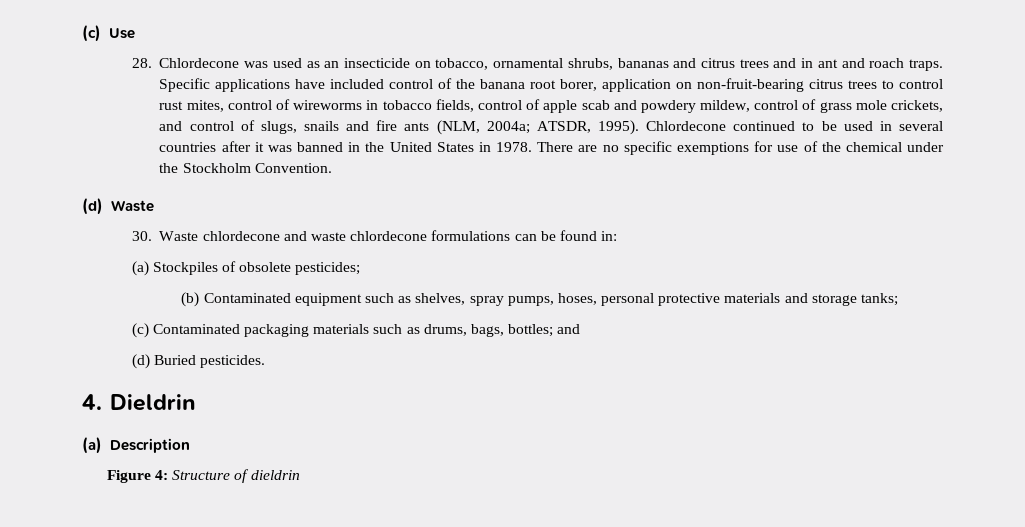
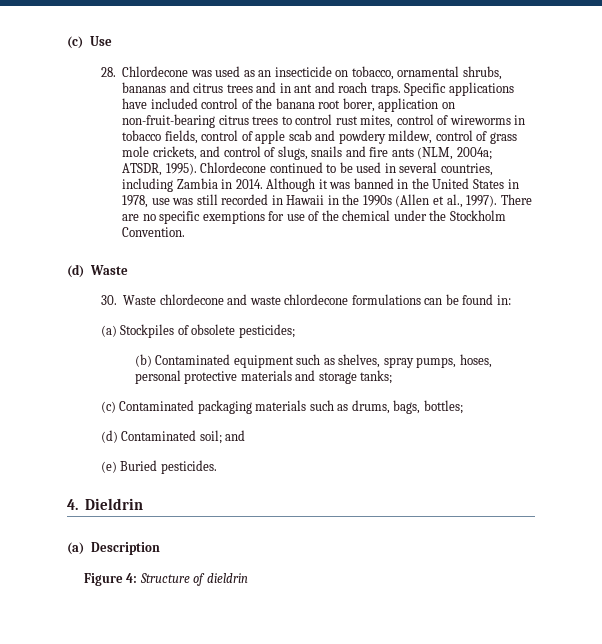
- Chlordecone continued to be used in several countries after it was banned in the United States in 1978.
+ Chlordecone continued to be used in several countries, including Zambia in 2014. Although it was banned in the United States in 1978, use was still recorded in Hawaii in the 1990s (Allen et al., 1997).
- (c) Contaminated packaging materials such as drums, bags, bottles; and
+ (c) Contaminated packaging materials such as drums, bags, bottles;
+ (d) Contaminated soil; and
- (d) Buried pesticides.
+ (e) Buried pesticides.

